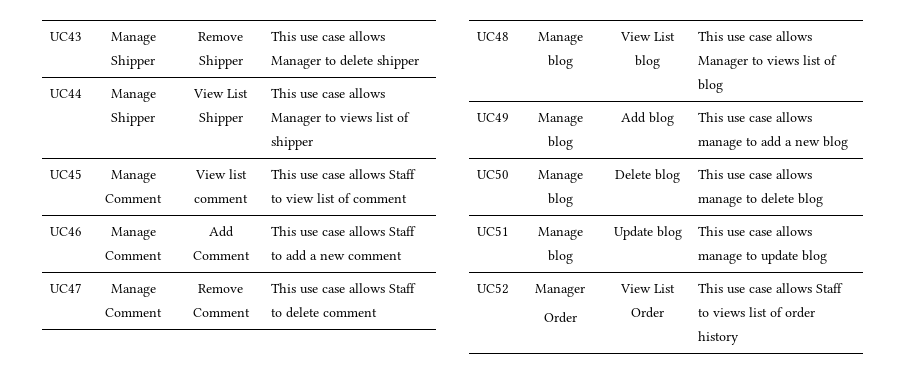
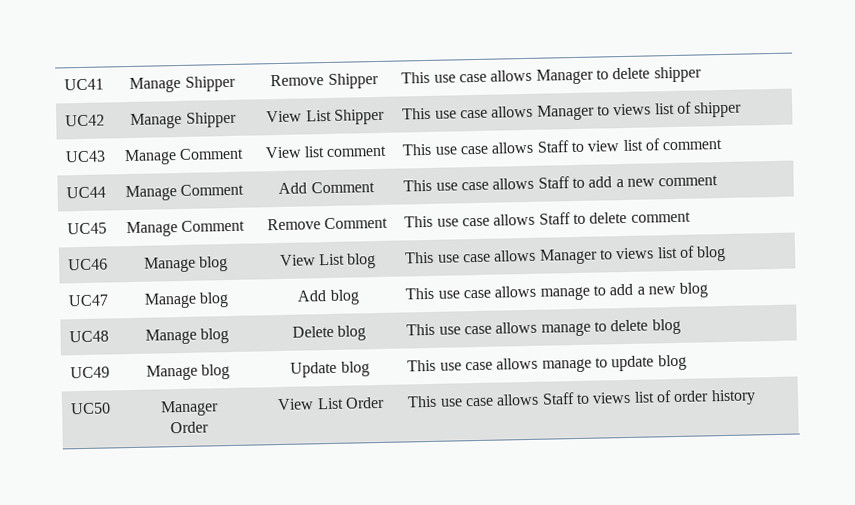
- UC43 | Manage Shipper | Remove Shipper | This use case allows Manager to delete shipper
+ UC41 | Manage Shipper | Remove Shipper | This use case allows Manager to delete shipper
- UC44 | Manage Shipper | View List Shipper | This use case allows Manager to views list of shipper
+ UC42 | Manage Shipper | View List Shipper | This use case allows Manager to views list of shipper
- UC45 | Manage Comment | View list comment | This use case allows Staff to view list of comment
+ UC43 | Manage Comment | View list comment | This use case allows Staff to view list of comment
- UC46 | Manage Comment | Add Comment | This use case allows Staff to add a new comment
+ UC44 | Manage Comment | Add Comment | This use case allows Staff to add a new comment
- UC47 | Manage Comment | Remove Comment | This use case allows Staff to delete comment
+ UC45 | Manage Comment | Remove Comment | This use case allows Staff to delete comment
- UC48 | Manage blog | View List blog | This use case allows Manager to views list of blog
+ UC46 | Manage blog | View List blog | This use case allows Manager to views list of blog
- UC49 | Manage blog | Add blog | This use case allows manage to add a new blog
+ UC47 | Manage blog | Add blog | This use case allows manage to add a new blog
- UC50 | Manage blog | Delete blog | This use case allows manage to delete blog
+ UC48 | Manage blog | Delete blog | This use case allows manage to delete blog
- UC51 | Manage blog | Update blog | This use case allows manage to update blog
+ UC49 | Manage blog | Update blog | This use case allows manage to update blog
- UC52 | Manager
+ UC50 | Manager

